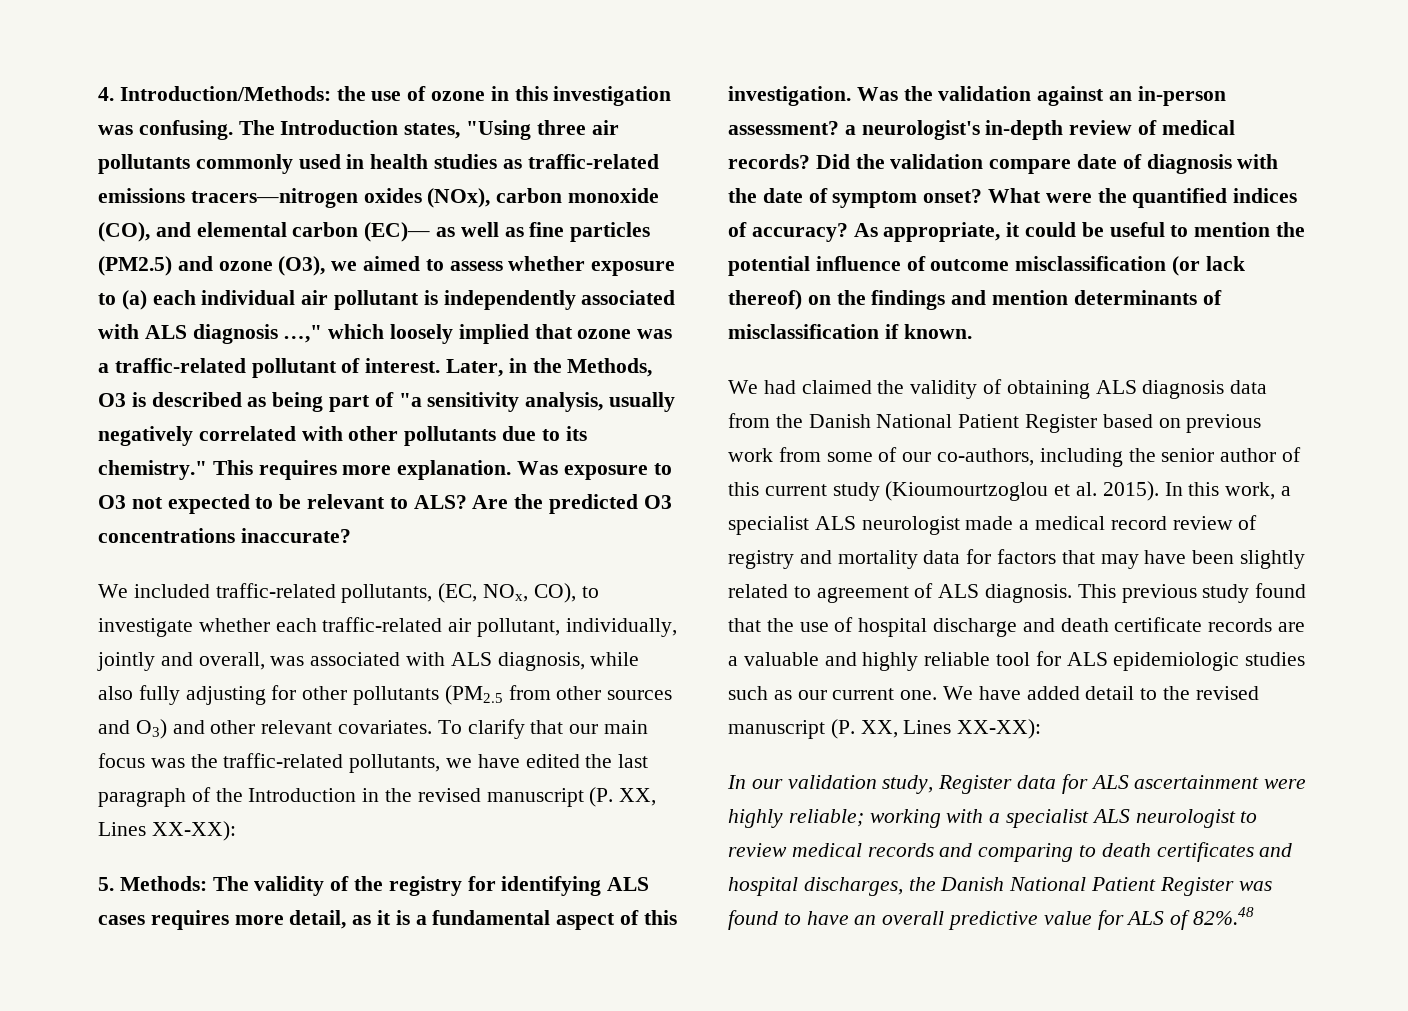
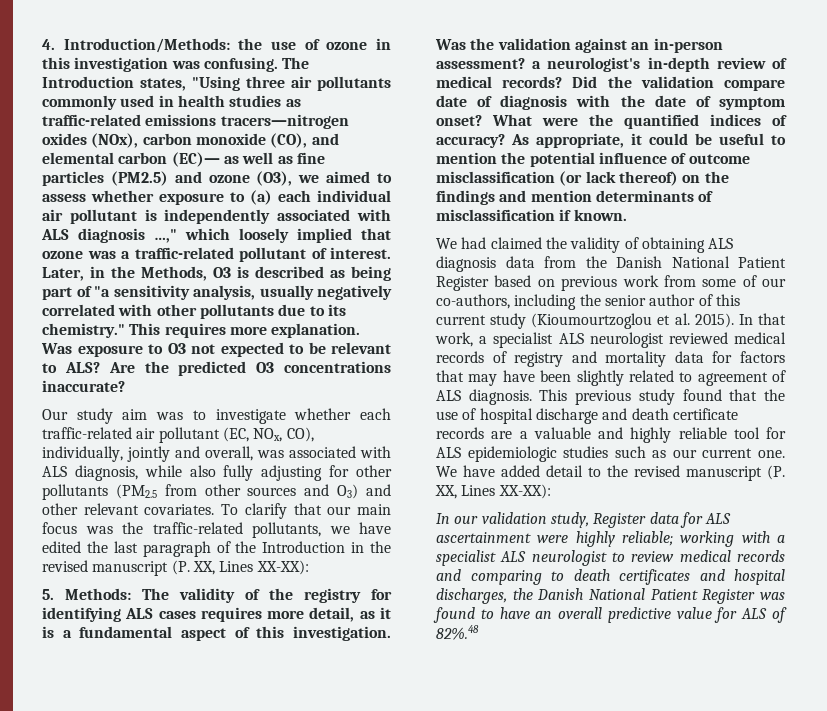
- We included traffic-related pollutants, (EC, NOx, CO), to investigate whether each traffic-related air pollutant, individually, jointly and overall, was associated with ALS diagnosis, while also fully adjusting for other pollutants (PM2.5 from other sources and O3) and other relevant covariates.
+ Our study aim was to investigate whether each traffic-related air pollutant (EC, NOx, CO), individually, jointly and overall, was associated with ALS diagnosis, while also fully adjusting for other pollutants (PM2.5 from other sources and O3) and other relevant covariates.
- In this work, a specialist ALS neurologist made a medical record review of registry and mortality data for factors that may have been slightly related to agreement of ALS diagnosis.
+ In that work, a specialist ALS neurologist reviewed medical records of registry and mortality data for factors that may have been slightly related to agreement of ALS diagnosis.

